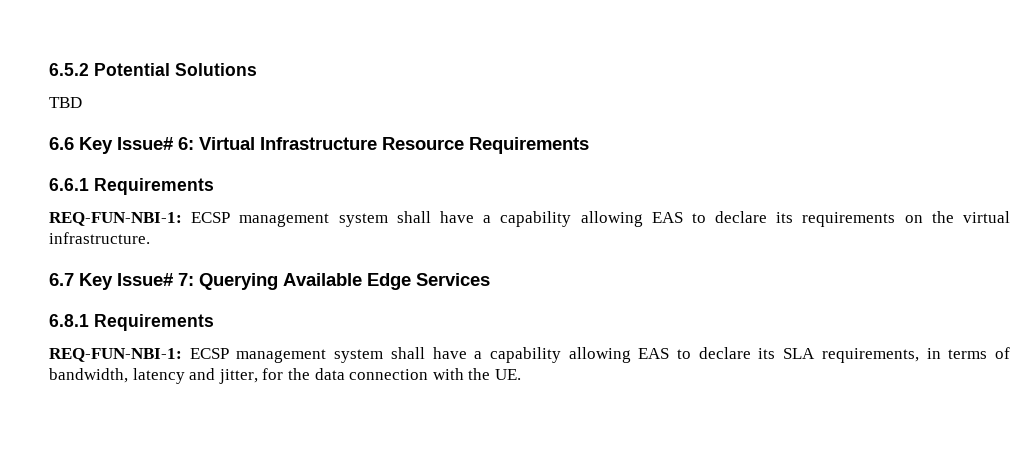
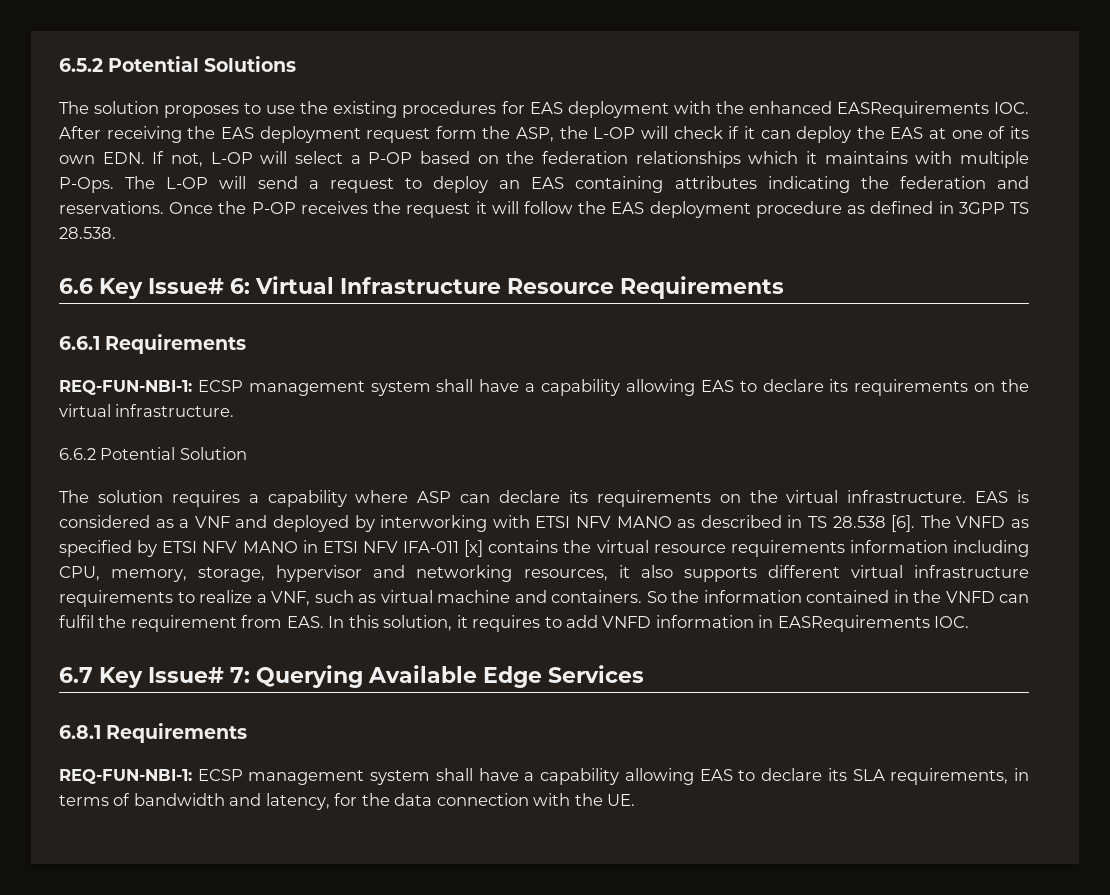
- TBD
+ The solution proposes to use the existing procedures for EAS deployment with the enhanced EASRequirements IOC. After receiving the EAS deployment request form the ASP, the L-OP will check if it can deploy the EAS at one of its own EDN. If not, L-OP will select a P-OP based on the federation relationships which it maintains with multiple P-Ops. The L-OP will send a request to deploy an EAS containing attributes indicating the federation and reservations. Once the P-OP receives the request it will follow the EAS deployment procedure as defined in 3GPP TS 28.538.
+ 6.6.2 Potential Solution
+ The solution requires a capability where ASP can declare its requirements on the virtual infrastructure. EAS is considered as a VNF and deployed by interworking with ETSI NFV MANO as described in TS 28.538 [6]. The VNFD as specified by ETSI NFV MANO in ETSI NFV IFA-011 [x] contains the virtual resource requirements information including CPU, memory, storage, hypervisor and networking resources, it also supports different virtual infrastructure requirements to realize a VNF, such as virtual machine and containers. So the information contained in the VNFD can fulfil the requirement from EAS. In this solution, it requires to add VNFD information in EASRequirements IOC.
- REQ-FUN-NBI-1: ECSP management system shall have a capability allowing EAS to declare its SLA requirements, in terms of bandwidth, latency and jitter, for the data connection with the UE.
+ REQ-FUN-NBI-1: ECSP management system shall have a capability allowing EAS to declare its SLA requirements, in terms of bandwidth and latency, for the data connection with the UE.

